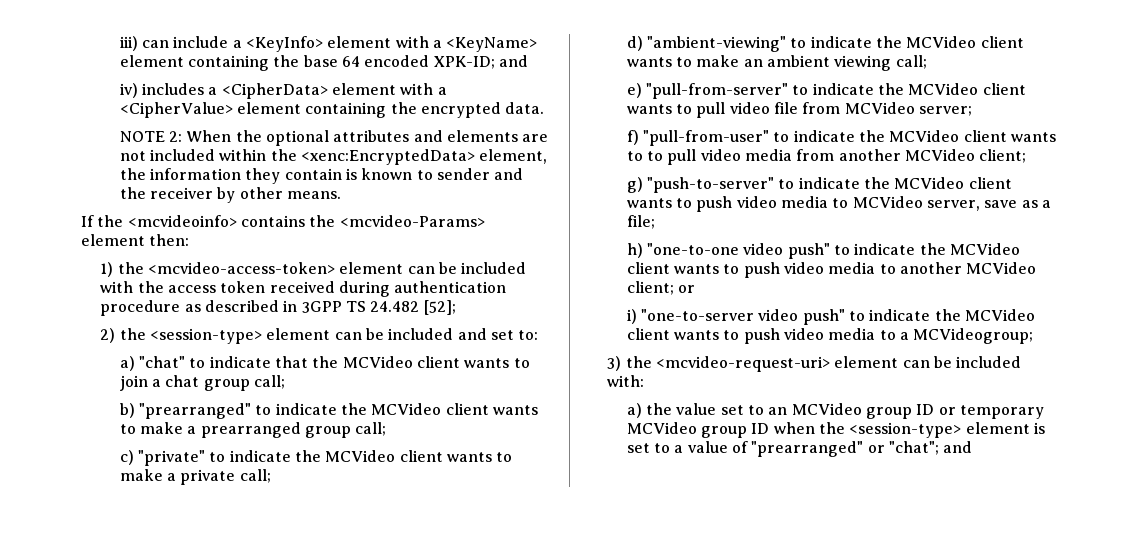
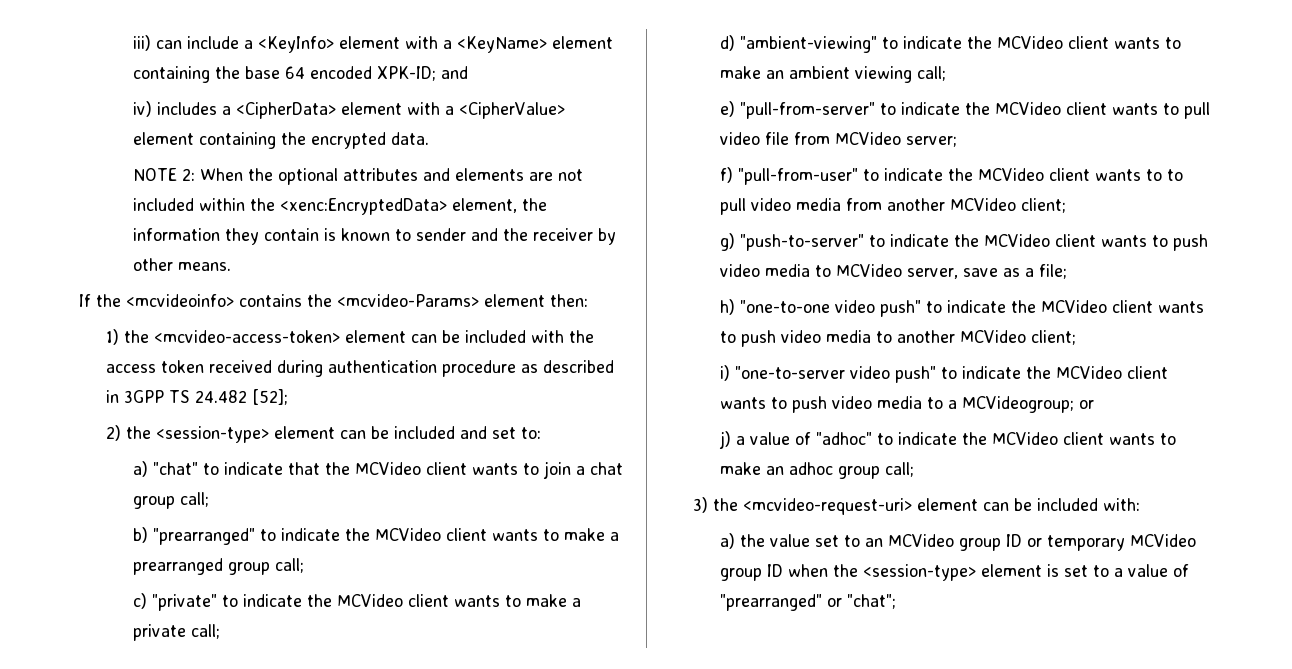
- h) "one-to-one video push" to indicate the MCVideo client wants to push video media to another MCVideo client; or
+ h) "one-to-one video push" to indicate the MCVideo client wants to push video media to another MCVideo client;
- i) "one-to-server video push" to indicate the MCVideo client wants to push video media to a MCVideogroup;
+ i) "one-to-server video push" to indicate the MCVideo client wants to push video media to a MCVideogroup; or
+ j) a value of "adhoc" to indicate the MCVideo client wants to make an adhoc group call;
- a) the value set to an MCVideo group ID or temporary MCVideo group ID when the <session-type> element is set to a value of "prearranged" or "chat"; and
+ a) the value set to an MCVideo group ID or temporary MCVideo group ID when the <session-type> element is set to a value of "prearranged" or "chat";

